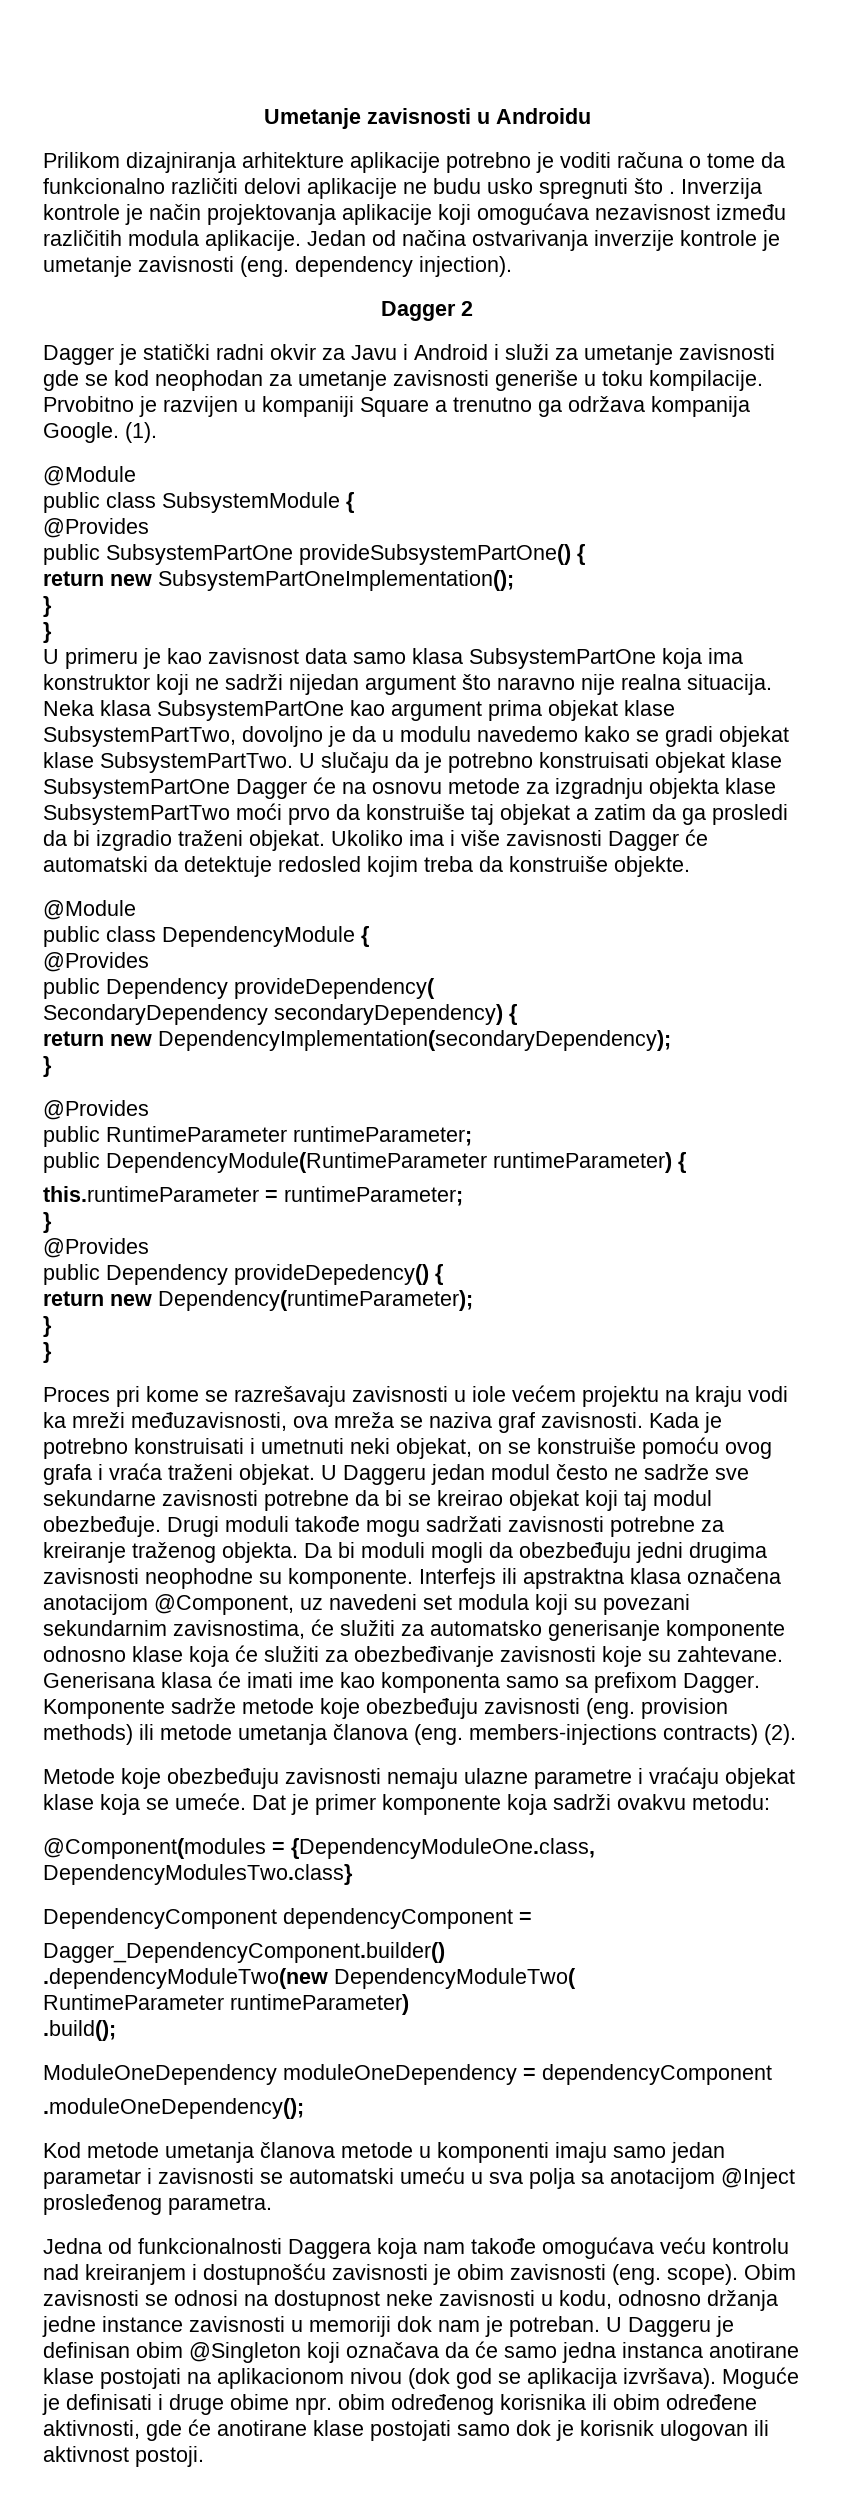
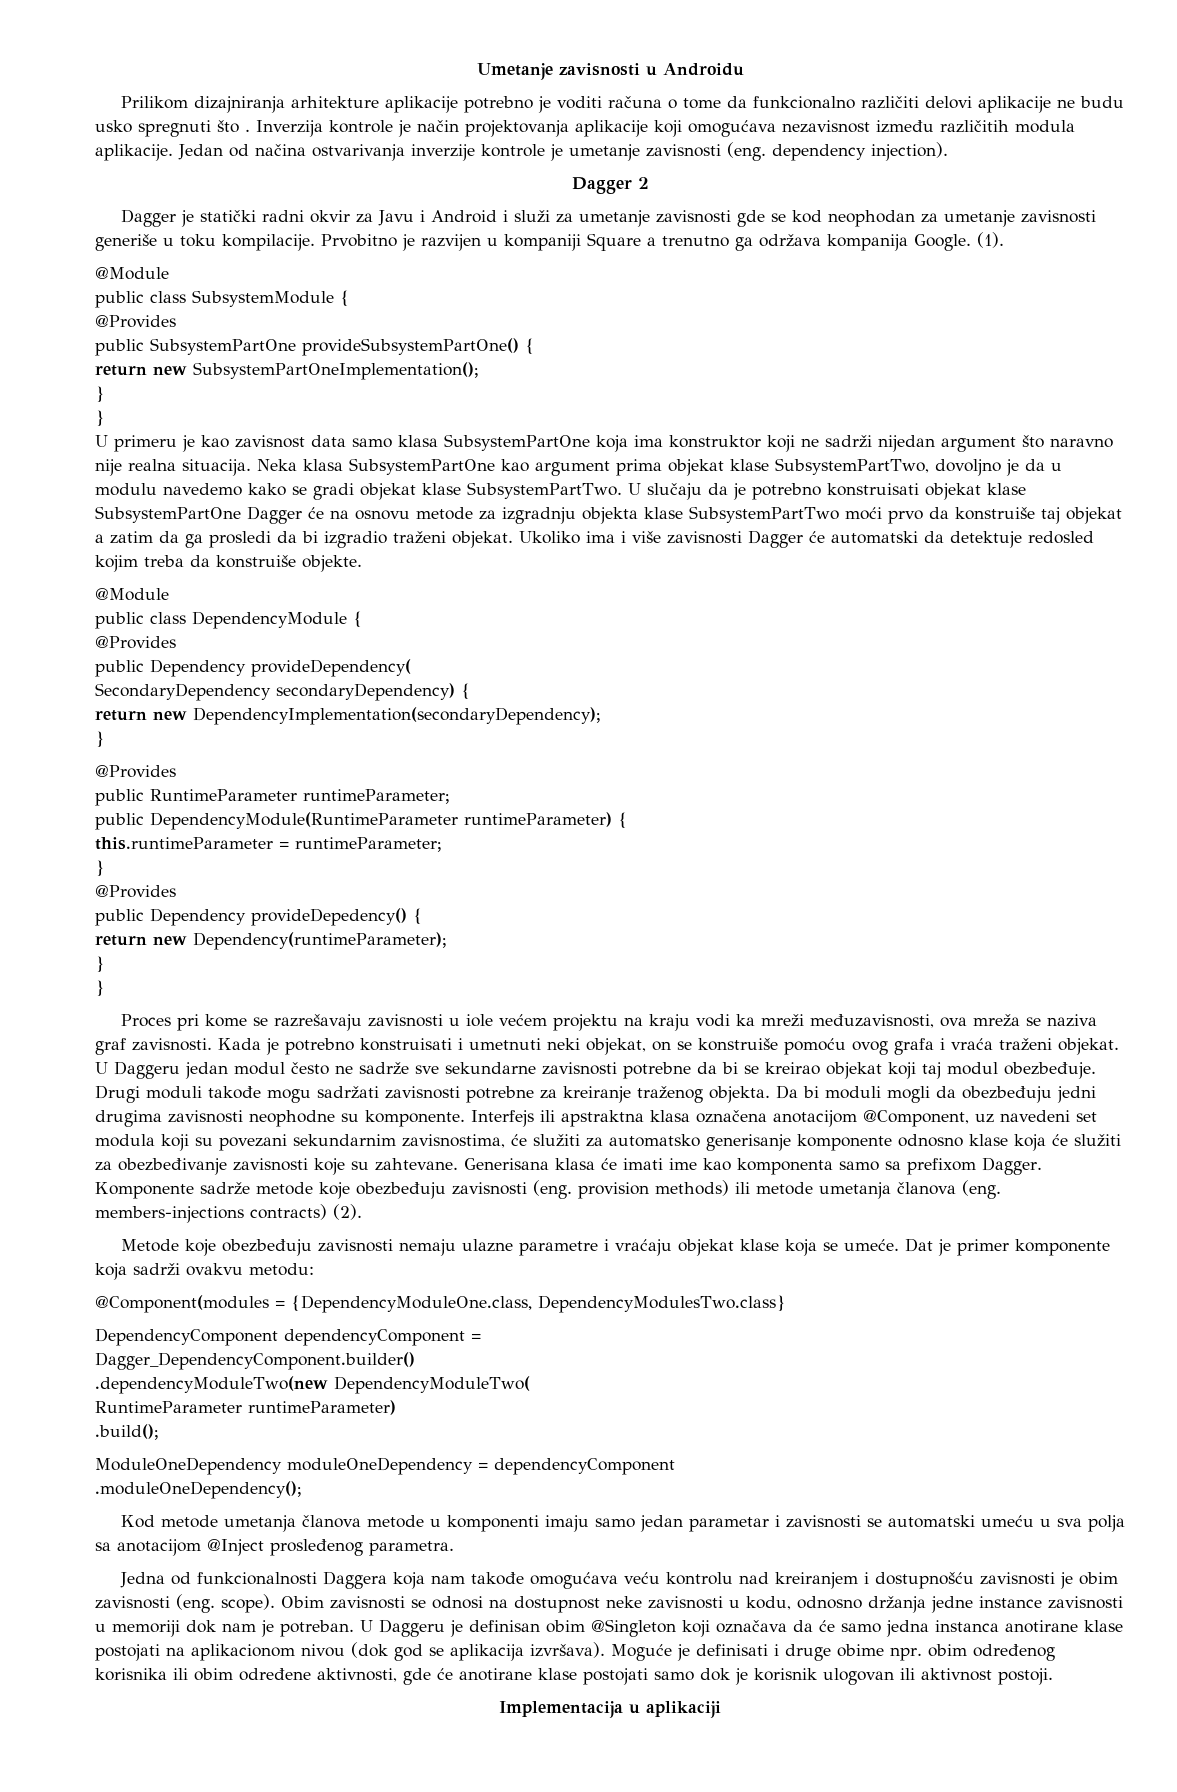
+ Implementacija u aplikaciji

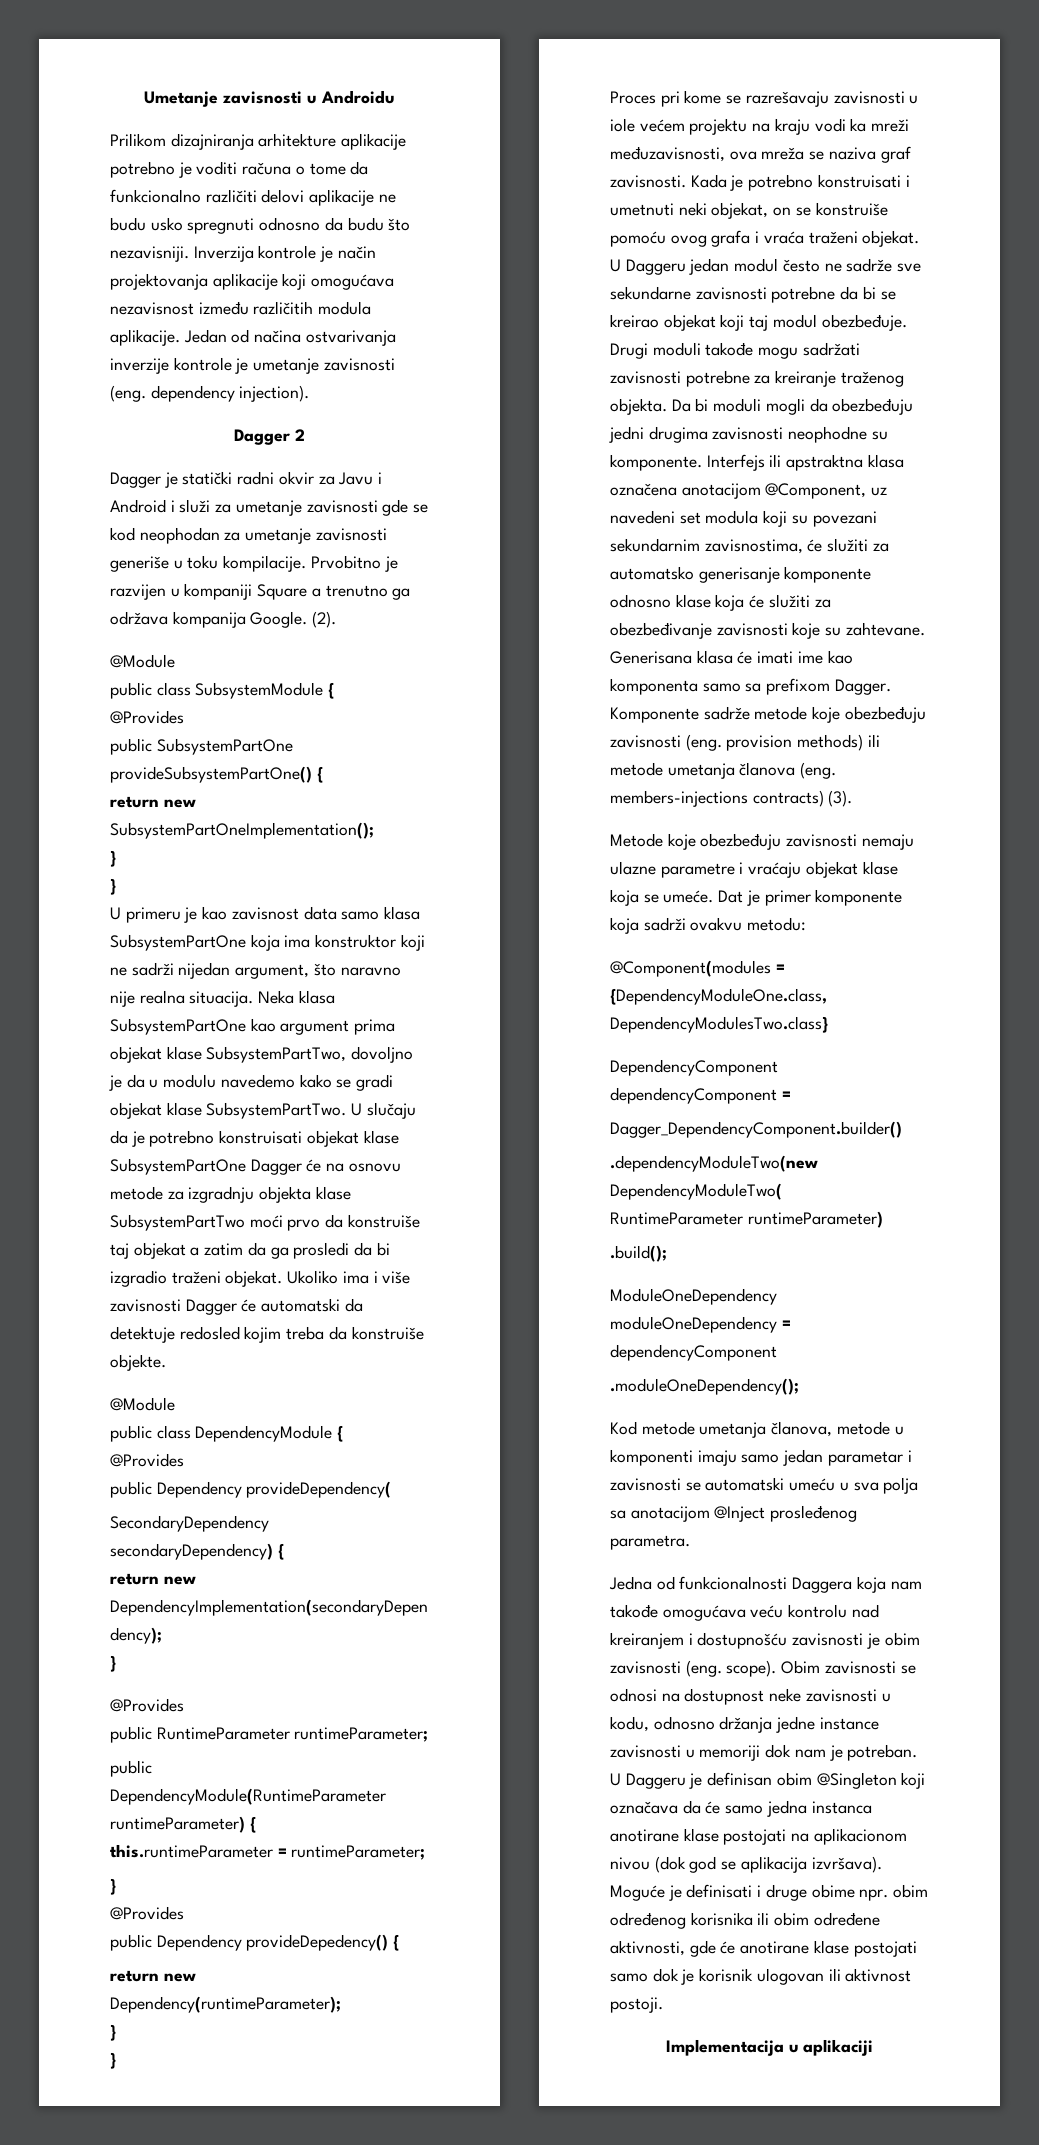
- Prilikom dizajniranja arhitekture aplikacije potrebno je voditi računa o tome da funkcionalno različiti delovi aplikacije ne budu usko spregnuti što .
+ Prilikom dizajniranja arhitekture aplikacije potrebno je voditi računa o tome da funkcionalno različiti delovi aplikacije ne budu usko spregnuti odnosno da budu što nezavisniji.
- (1).
+ (2).
- U primeru je kao zavisnost data samo klasa SubsystemPartOne koja ima konstruktor koji ne sadrži nijedan argument što naravno nije realna situacija.
+ U primeru je kao zavisnost data samo klasa SubsystemPartOne koja ima konstruktor koji ne sadrži nijedan argument, što naravno nije realna situacija.
- Komponente sadrže metode koje obezbeđuju zavisnosti (eng. provision methods) ili metode umetanja članova (eng. members-injections contracts) (2).
+ Komponente sadrže metode koje obezbeđuju zavisnosti (eng. provision methods) ili metode umetanja članova (eng. members-injections contracts) (3).
- Kod metode umetanja članova metode u komponenti imaju samo jedan parametar i zavisnosti se automatski umeću u sva polja sa anotacijom @Inject prosleđenog parametra.
+ Kod metode umetanja članova, metode u komponenti imaju samo jedan parametar i zavisnosti se automatski umeću u sva polja sa anotacijom @Inject prosleđenog parametra.

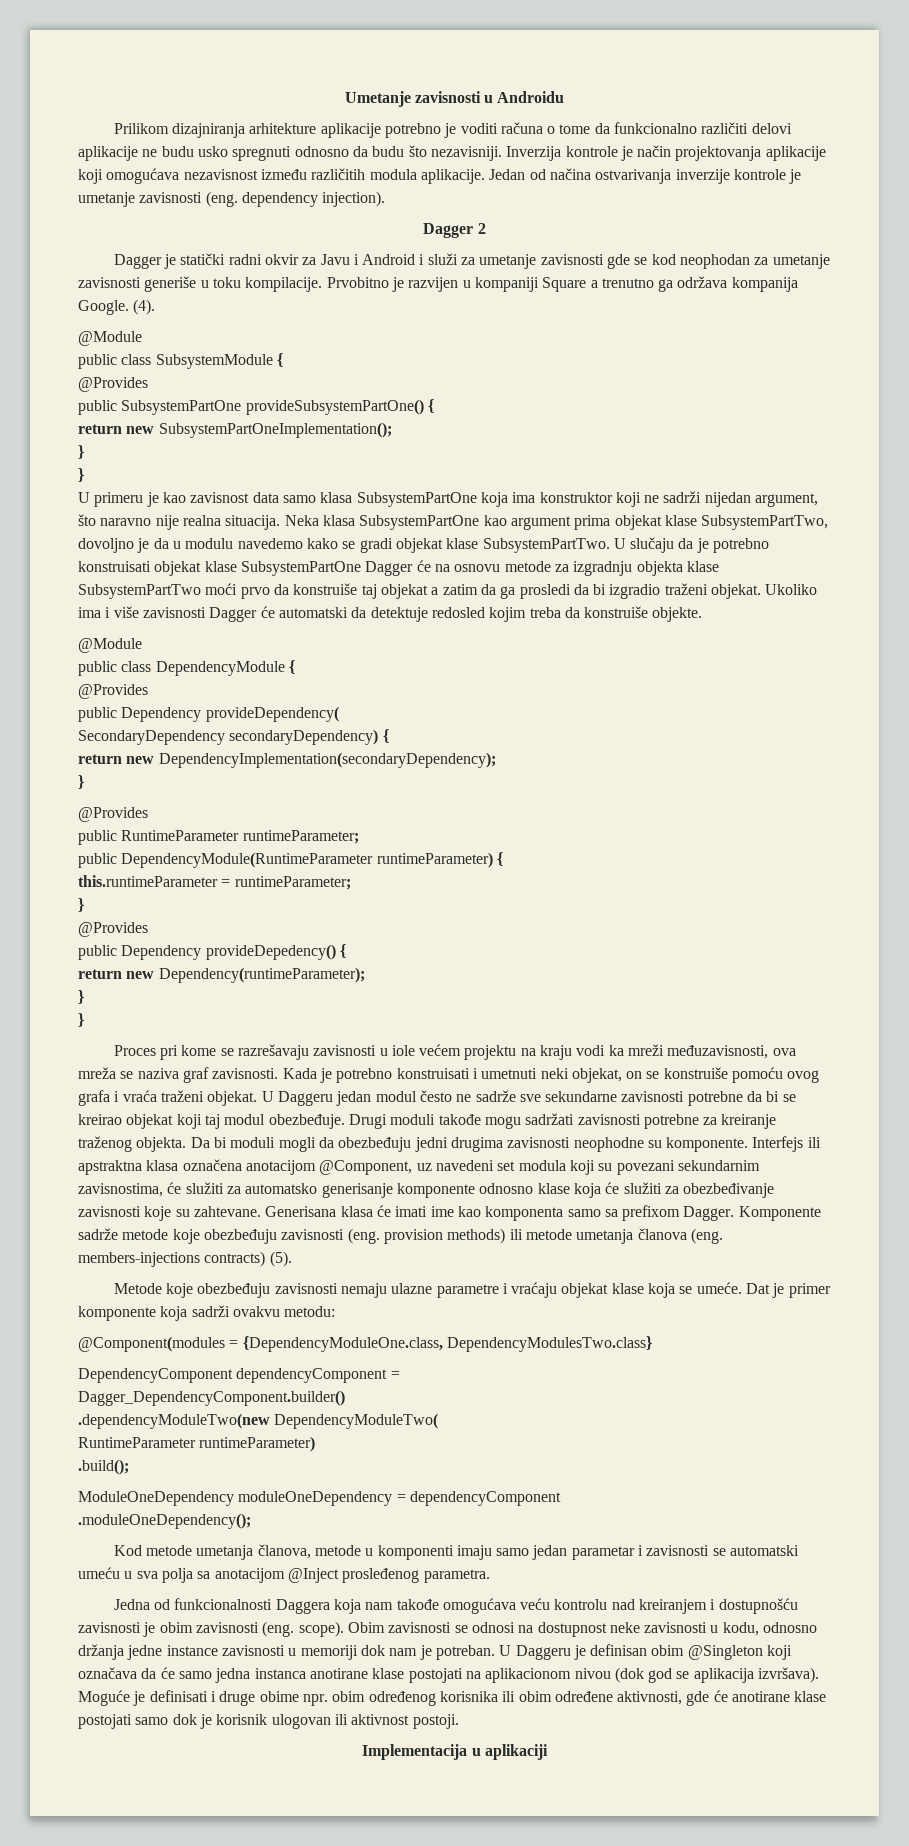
- (2).
+ (4).
- Komponente sadrže metode koje obezbeđuju zavisnosti (eng. provision methods) ili metode umetanja članova (eng. members-injections contracts) (3).
+ Komponente sadrže metode koje obezbeđuju zavisnosti (eng. provision methods) ili metode umetanja članova (eng. members-injections contracts) (5).

